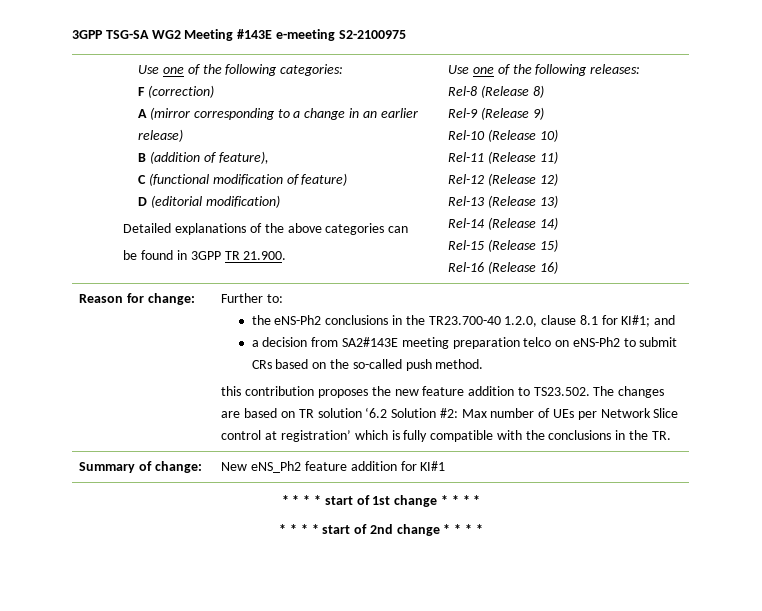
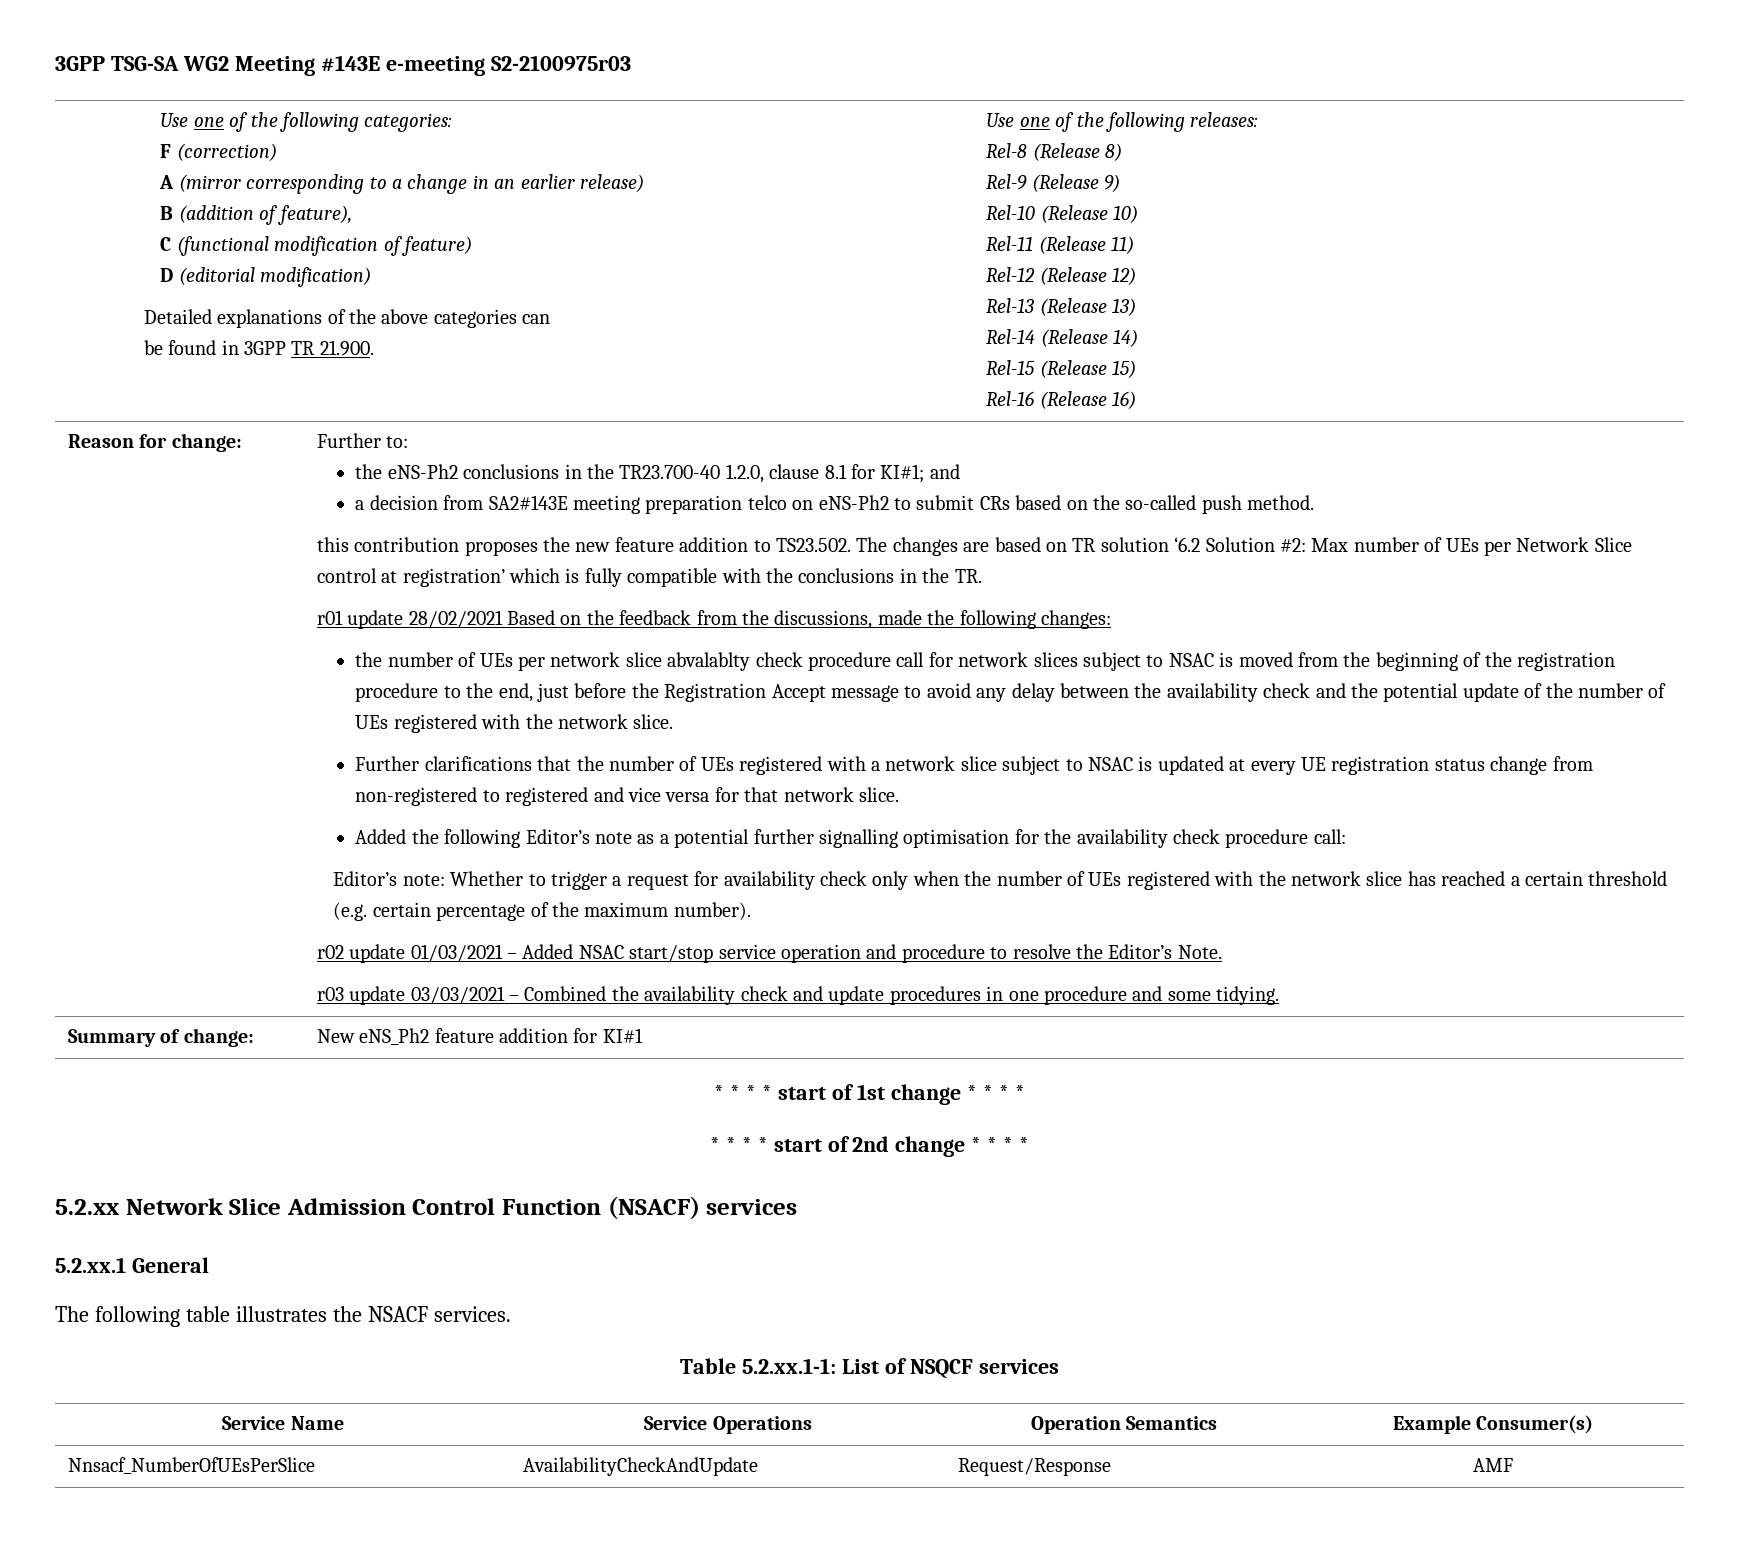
- 3GPP TSG-SA WG2 Meeting #143E e-meeting S2-2100975
+ 3GPP TSG-SA WG2 Meeting #143E e-meeting S2-2100975r03
+ r01 update 28/02/2021 Based on the feedback from the discussions, made the following changes:
+ the number of UEs per network slice abvalablty check procedure call for network slices subject to NSAC is moved from the beginning of the registration procedure to the end, just before the Registration Accept message to avoid any delay between the availability check and the potential update of the number of UEs registered with the network slice.
+ Further clarifications that the number of UEs registered with a network slice subject to NSAC is updated at every UE registration status change from non-registered to registered and vice versa for that network slice.
+ Added the following Editor’s note as a potential further signalling optimisation for the availability check procedure call:
+ Editor’s note: Whether to trigger a request for availability check only when the number of UEs registered with the network slice has reached a certain threshold (e.g. certain percentage of the maximum number).
+ r02 update 01/03/2021 – Added NSAC start/stop service operation and procedure to resolve the Editor’s Note.
+ r03 update 03/03/2021 – Combined the availability check and update procedures in one procedure and some tidying.
+ 5.2.xx Network Slice Admission Control Function (NSACF) services
+ 5.2.xx.1 General
+ The following table illustrates the NSACF services.
+ Table 5.2.xx.1-1: List of NSQCF services
+ Service Name | Service Operations | Operation Semantics | Example Consumer(s)
+ Nnsacf_NumberOfUEsPerSlice | AvailabilityCheckAndUpdate | Request/Response | AMF

